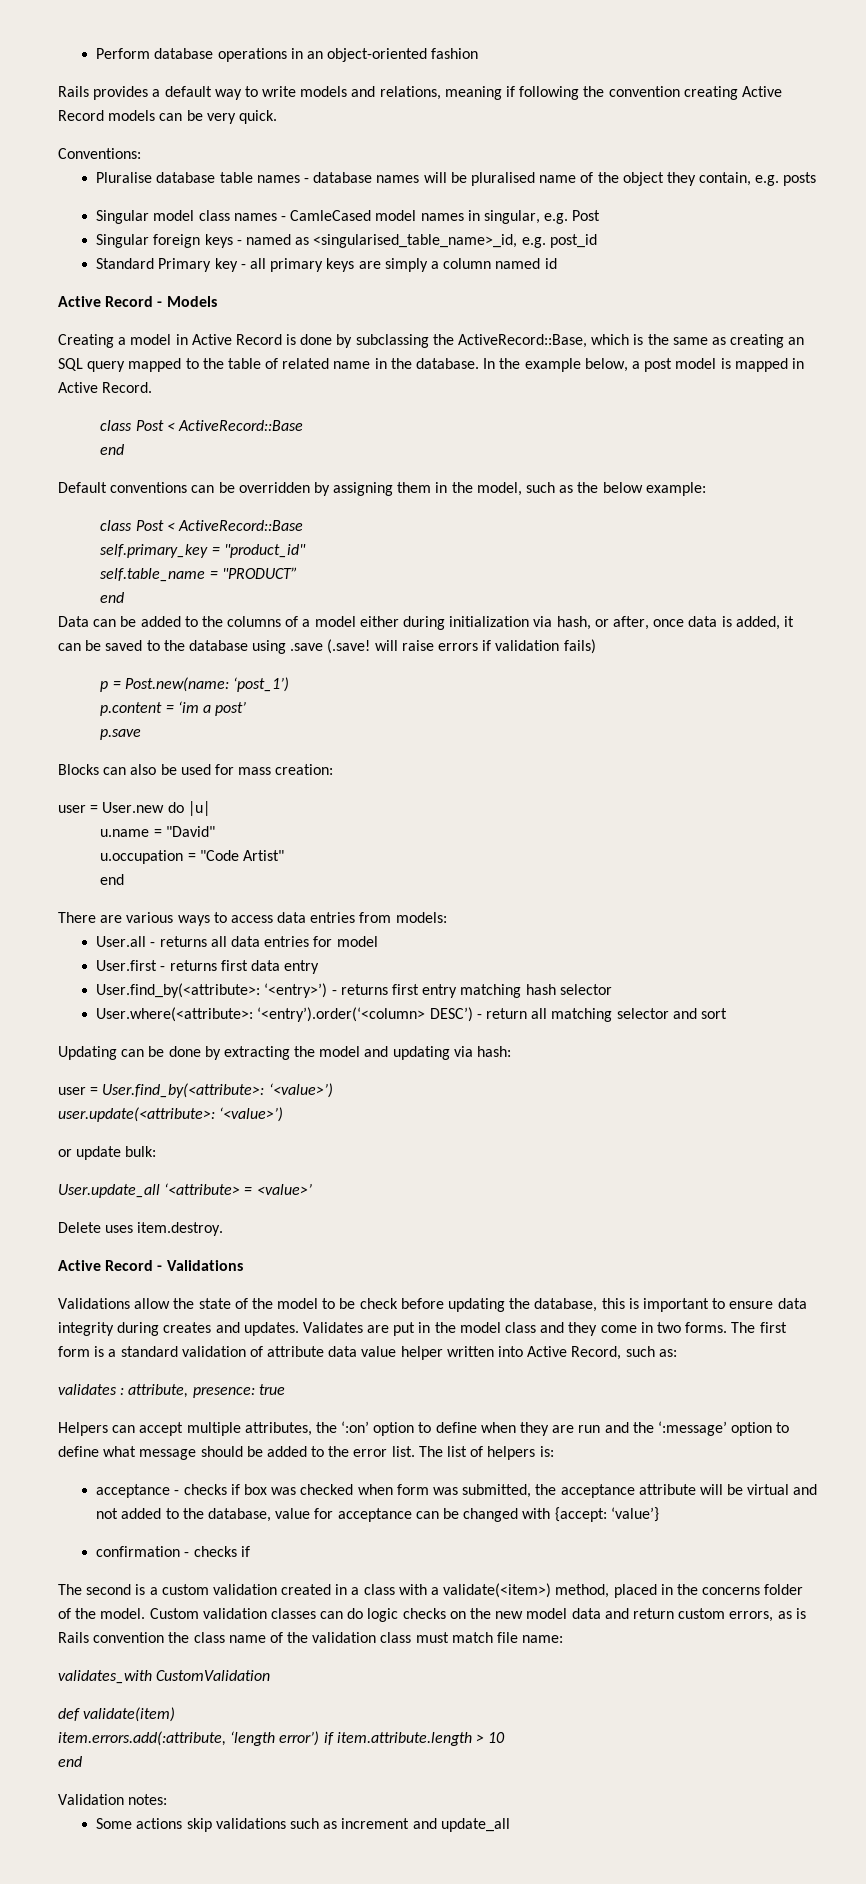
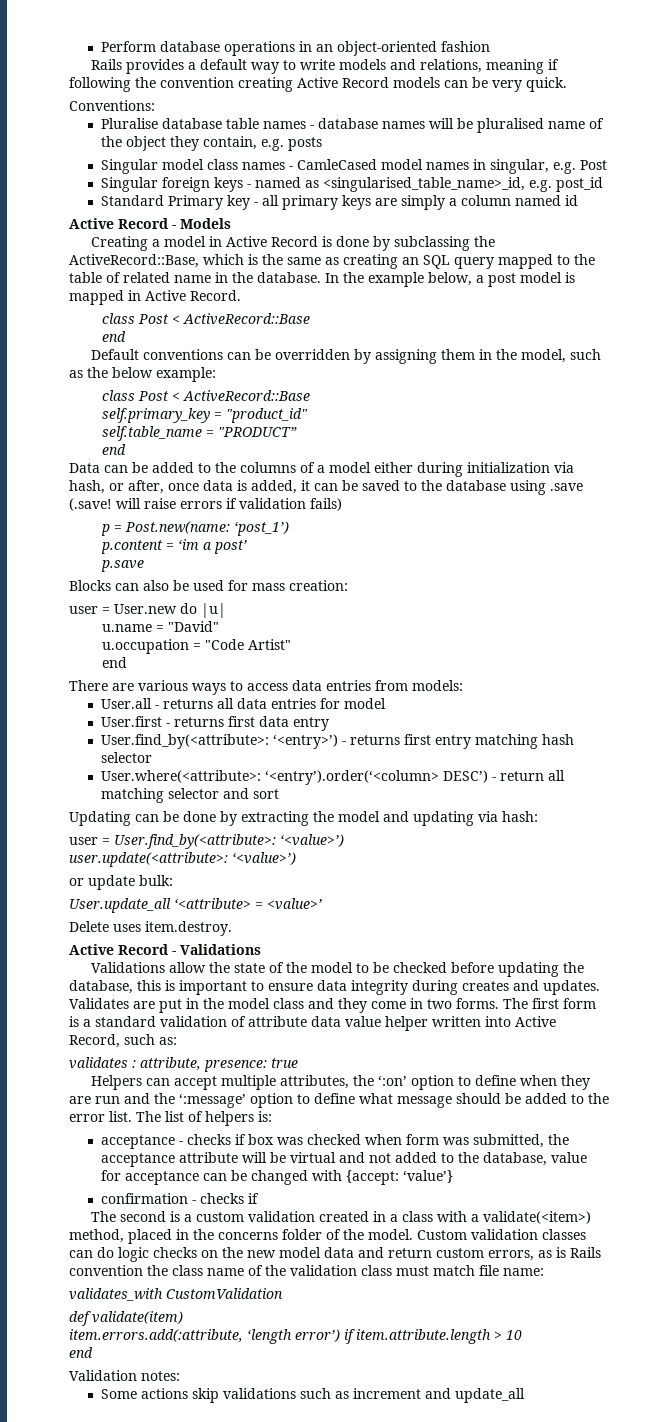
- Validations allow the state of the model to be check before updating the database, this is important to ensure data integrity during creates and updates.
+ Validations allow the state of the model to be checked before updating the database, this is important to ensure data integrity during creates and updates.

